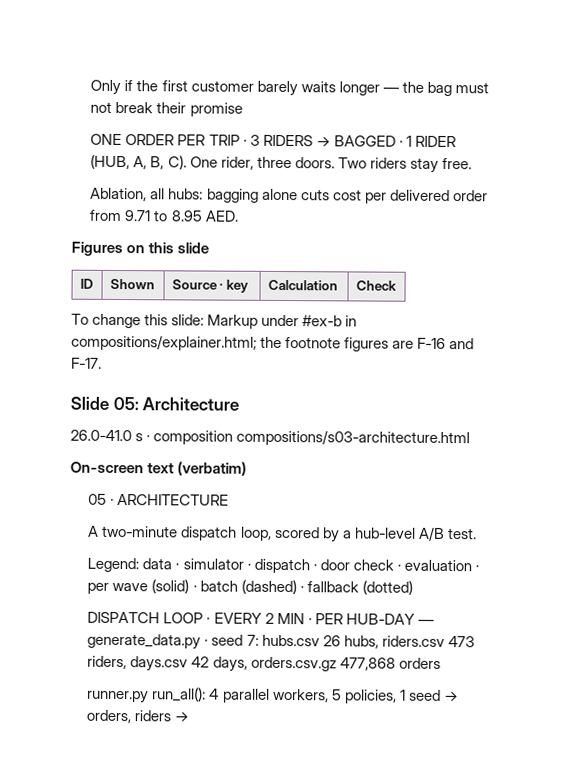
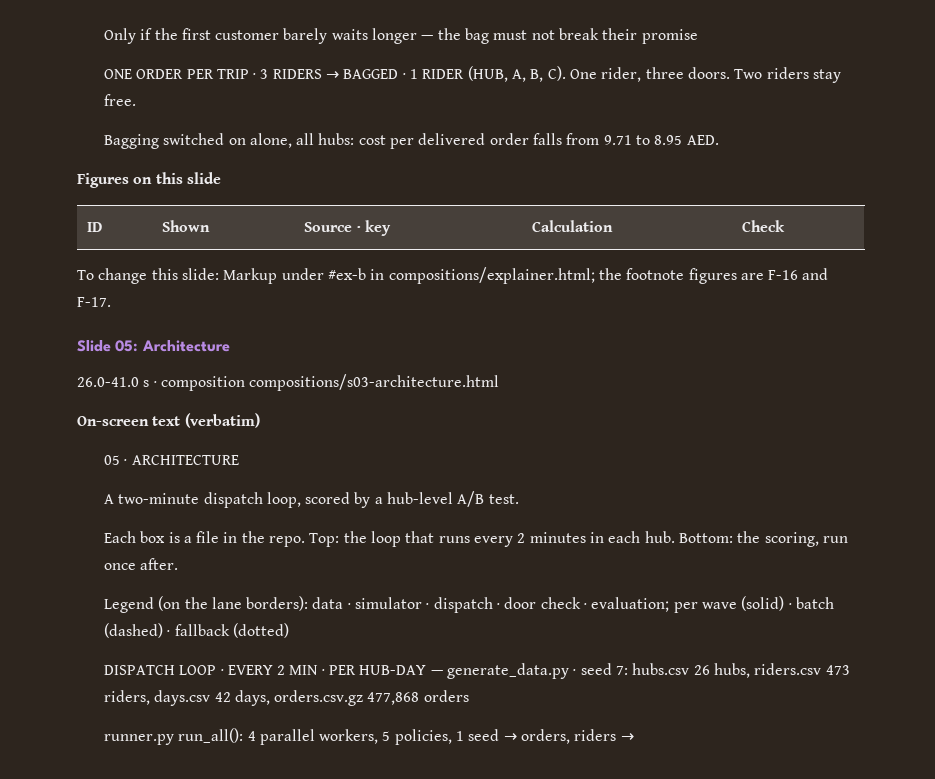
- Ablation, all hubs: bagging alone cuts cost per delivered order from 9.71 to 8.95 AED.
+ Bagging switched on alone, all hubs: cost per delivered order falls from 9.71 to 8.95 AED.
- Legend: data · simulator · dispatch · door check · evaluation · per wave (solid) · batch (dashed) · fallback (dotted)
+ Each box is a file in the repo. Top: the loop that runs every 2 minutes in each hub. Bottom: the scoring, run once after.
+ Legend (on the lane borders): data · simulator · dispatch · door check · evaluation; per wave (solid) · batch (dashed) · fallback (dotted)

